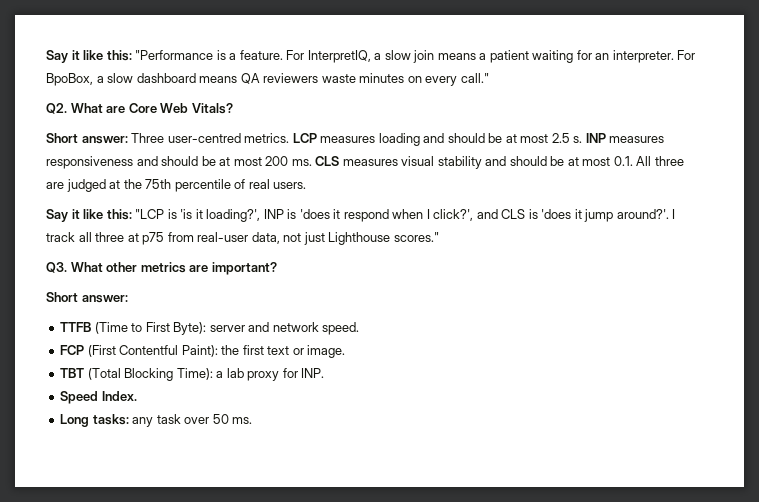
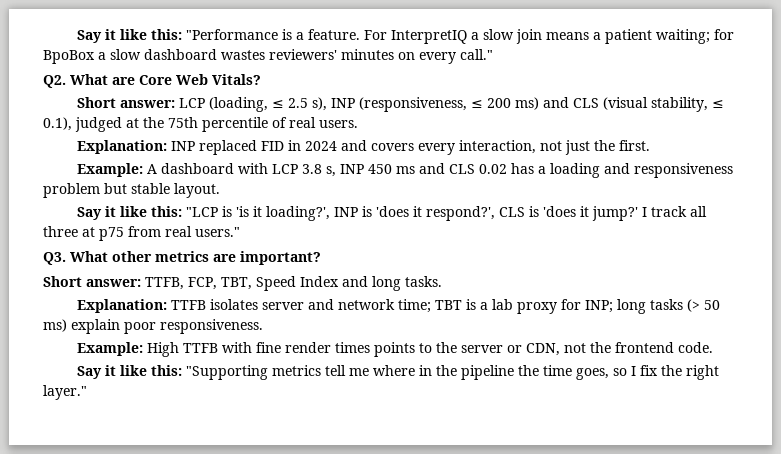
- For InterpretIQ, a slow join means a patient waiting for an interpreter. For BpoBox, a slow dashboard means QA reviewers waste minutes on every call."
+ For InterpretIQ a slow join means a patient waiting; for BpoBox a slow dashboard wastes reviewers' minutes on every call."
- Short answer: Three user-centred metrics. LCP measures loading and should be at most 2.5 s. INP measures responsiveness and should be at most 200 ms. CLS measures visual stability and should be at most 0.1. All three are judged at the 75th percentile of real users.
+ Short answer: LCP (loading, ≤ 2.5 s), INP (responsiveness, ≤ 200 ms) and CLS (visual stability, ≤ 0.1), judged at the 75th percentile of real users.
+ Explanation: INP replaced FID in 2024 and covers every interaction, not just the first.
+ Example: A dashboard with LCP 3.8 s, INP 450 ms and CLS 0.02 has a loading and responsiveness problem but stable layout.
- Say it like this: "LCP is 'is it loading?', INP is 'does it respond when I click?', and CLS is 'does it jump around?'.
+ Say it like this: "LCP is 'is it loading?', INP is 'does it respond?', CLS is 'does it jump?'
- I track all three at p75 from real-user data, not just Lighthouse scores."
+ I track all three at p75 from real users."
  Q3. What other metrics are important?
- Short answer:
- TTFB (Time to First Byte): server and network speed.
- FCP (First Contentful Paint): the first text or image.
- TBT (Total Blocking Time): a lab proxy for INP.
- Speed Index.
- Long tasks: any task over 50 ms.
+ Short answer: TTFB, FCP, TBT, Speed Index and long tasks.
+ Explanation: TTFB isolates server and network time; TBT is a lab proxy for INP; long tasks (> 50 ms) explain poor responsiveness.
+ Example: High TTFB with fine render times points to the server or CDN, not the frontend code.
+ Say it like this: "Supporting metrics tell me where in the pipeline the time goes, so I fix the right layer."

